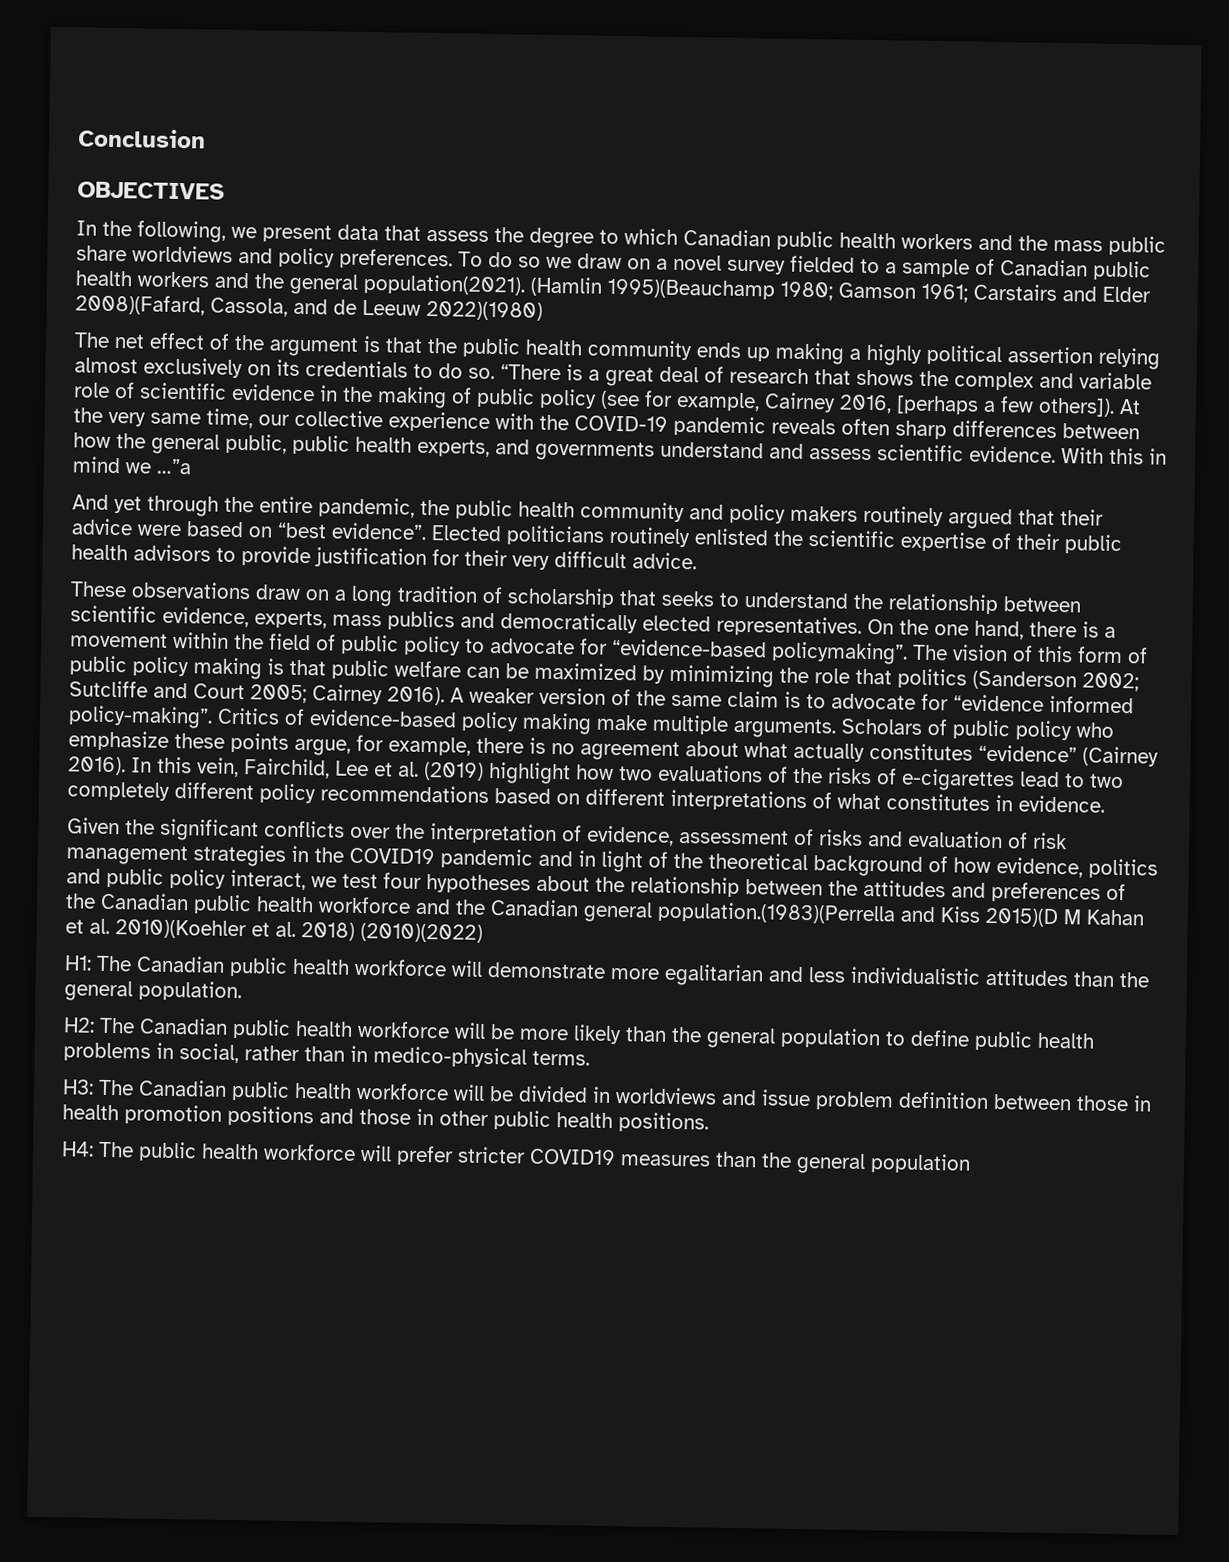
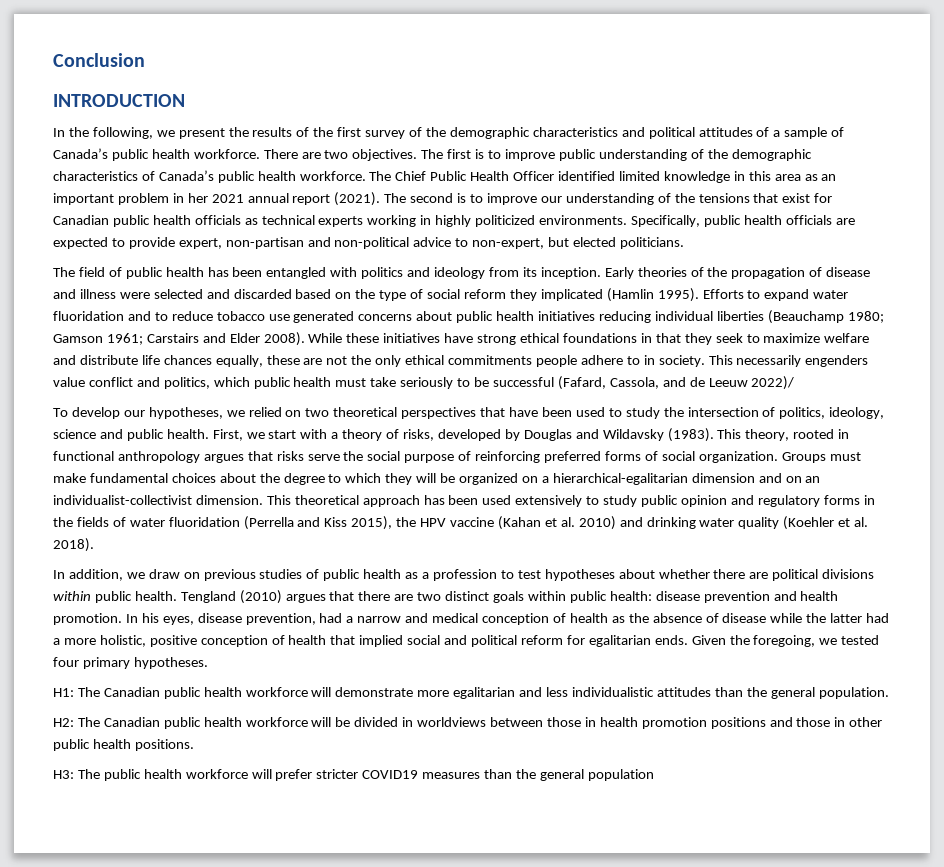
- OBJECTIVES
+ INTRODUCTION
- In the following, we present data that assess the degree to which Canadian public health workers and the mass public share worldviews and policy preferences. To do so we draw on a novel survey fielded to a sample of Canadian public health workers and the general population(2021). (Hamlin 1995)(Beauchamp 1980; Gamson 1961; Carstairs and Elder 2008)(Fafard, Cassola, and de Leeuw 2022)(1980)
- The net effect of the argument is that the public health community ends up making a highly political assertion relying almost exclusively on its credentials to do so. “There is a great deal of research that shows the complex and variable role of scientific evidence in the making of public policy (see for example, Cairney 2016, [perhaps a few others]). At the very same time, our collective experience with the COVID-19 pandemic reveals often sharp differences between how the general public, public health experts, and governments understand and assess scientific evidence. With this in mind we …”a
- And yet through the entire pandemic, the public health community and policy makers routinely argued that their advice were based on “best evidence”. Elected politicians routinely enlisted the scientific expertise of their public health advisors to provide justification for their very difficult advice.
- These observations draw on a long tradition of scholarship that seeks to understand the relationship between scientific evidence, experts, mass publics and democratically elected representatives. On the one hand, there is a movement within the field of public policy to advocate for “evidence-based policymaking”. The vision of this form of public policy making is that public welfare can be maximized by minimizing the role that politics (Sanderson 2002; Sutcliffe and Court 2005; Cairney 2016). A weaker version of the same claim is to advocate for “evidence informed policy-making”. Critics of evidence-based policy making make multiple arguments. Scholars of public policy who emphasize these points argue, for example, there is no agreement about what actually constitutes “evidence” (Cairney 2016). In this vein, Fairchild, Lee et al. (2019) highlight how two evaluations of the risks of e-cigarettes lead to two completely different policy recommendations based on different interpretations of what constitutes in evidence.
- Given the significant conflicts over the interpretation of evidence, assessment of risks and evaluation of risk management strategies in the COVID19 pandemic and in light of the theoretical background of how evidence, politics and public policy interact, we test four hypotheses about the relationship between the attitudes and preferences of the Canadian public health workforce and the Canadian general population.(1983)(Perrella and Kiss 2015)(D M Kahan et al. 2010)(Koehler et al. 2018) (2010)(2022)
+ In the following, we present the results of the first survey of the demographic characteristics and political attitudes of a sample of Canada’s public health workforce. There are two objectives. The first is to improve public understanding of the demographic characteristics of Canada’s public health workforce. The Chief Public Health Officer identified limited knowledge in this area as an important problem in her 2021 annual report (2021). The second is to improve our understanding of the tensions that exist for Canadian public health officials as technical experts working in highly politicized environments. Specifically, public health officials are expected to provide expert, non-partisan and non-political advice to non-expert, but elected politicians.
+ The field of public health has been entangled with politics and ideology from its inception. Early theories of the propagation of disease and illness were selected and discarded based on the type of social reform they implicated (Hamlin 1995). Efforts to expand water fluoridation and to reduce tobacco use generated concerns about public health initiatives reducing individual liberties (Beauchamp 1980; Gamson 1961; Carstairs and Elder 2008). While these initiatives have strong ethical foundations in that they seek to maximize welfare and distribute life chances equally, these are not the only ethical commitments people adhere to in society. This necessarily engenders value conflict and politics, which public health must take seriously to be successful (Fafard, Cassola, and de Leeuw 2022)/
+ To develop our hypotheses, we relied on two theoretical perspectives that have been used to study the intersection of politics, ideology, science and public health. First, we start with a theory of risks, developed by Douglas and Wildavsky (1983). This theory, rooted in functional anthropology argues that risks serve the social purpose of reinforcing preferred forms of social organization. Groups must make fundamental choices about the degree to which they will be organized on a hierarchical-egalitarian dimension and on an individualist-collectivist dimension. This theoretical approach has been used extensively to study public opinion and regulatory forms in the fields of water fluoridation (Perrella and Kiss 2015), the HPV vaccine (Kahan et al. 2010) and drinking water quality (Koehler et al. 2018).
+ In addition, we draw on previous studies of public health as a profession to test hypotheses about whether there are political divisions within public health. Tengland (2010) argues that there are two distinct goals within public health: disease prevention and health promotion. In his eyes, disease prevention, had a narrow and medical conception of health as the absence of disease while the latter had a more holistic, positive conception of health that implied social and political reform for egalitarian ends. Given the foregoing, we tested four primary hypotheses.
- H2: The Canadian public health workforce will be more likely than the general population to define public health problems in social, rather than in medico-physical terms.
- H3: The Canadian public health workforce will be divided in worldviews and issue problem definition between those in health promotion positions and those in other public health positions.
+ H2: The Canadian public health workforce will be divided in worldviews between those in health promotion positions and those in other public health positions.
- H4: The public health workforce will prefer stricter COVID19 measures than the general population
+ H3: The public health workforce will prefer stricter COVID19 measures than the general population

